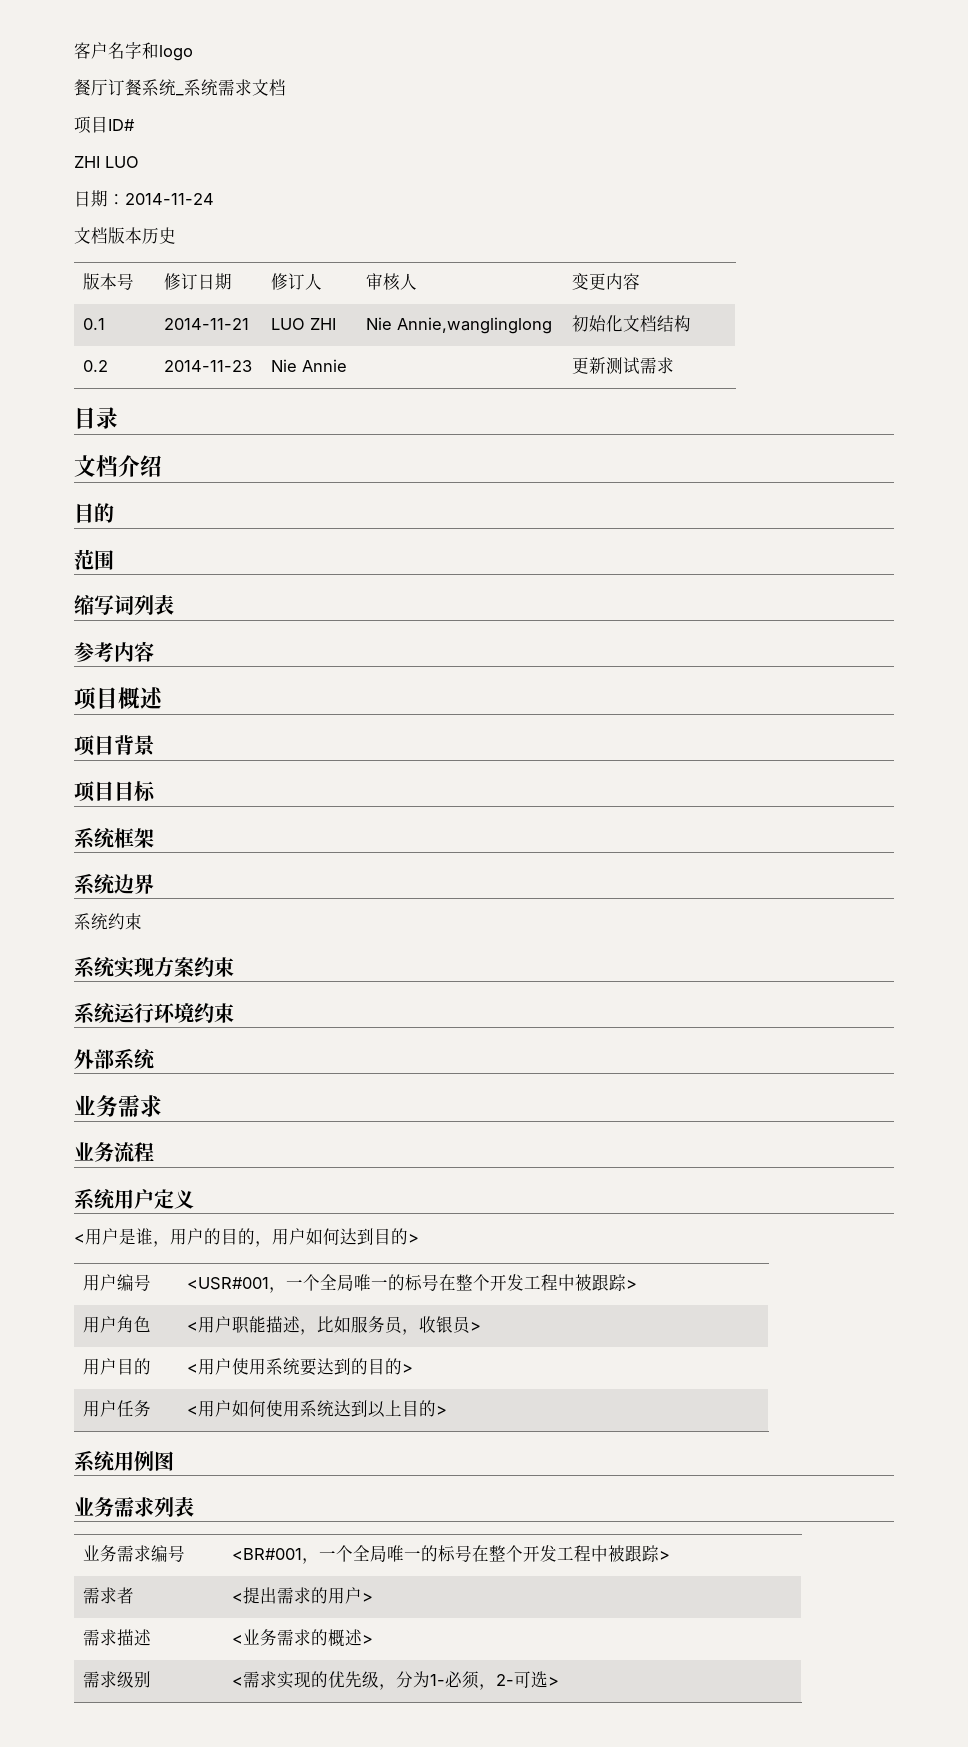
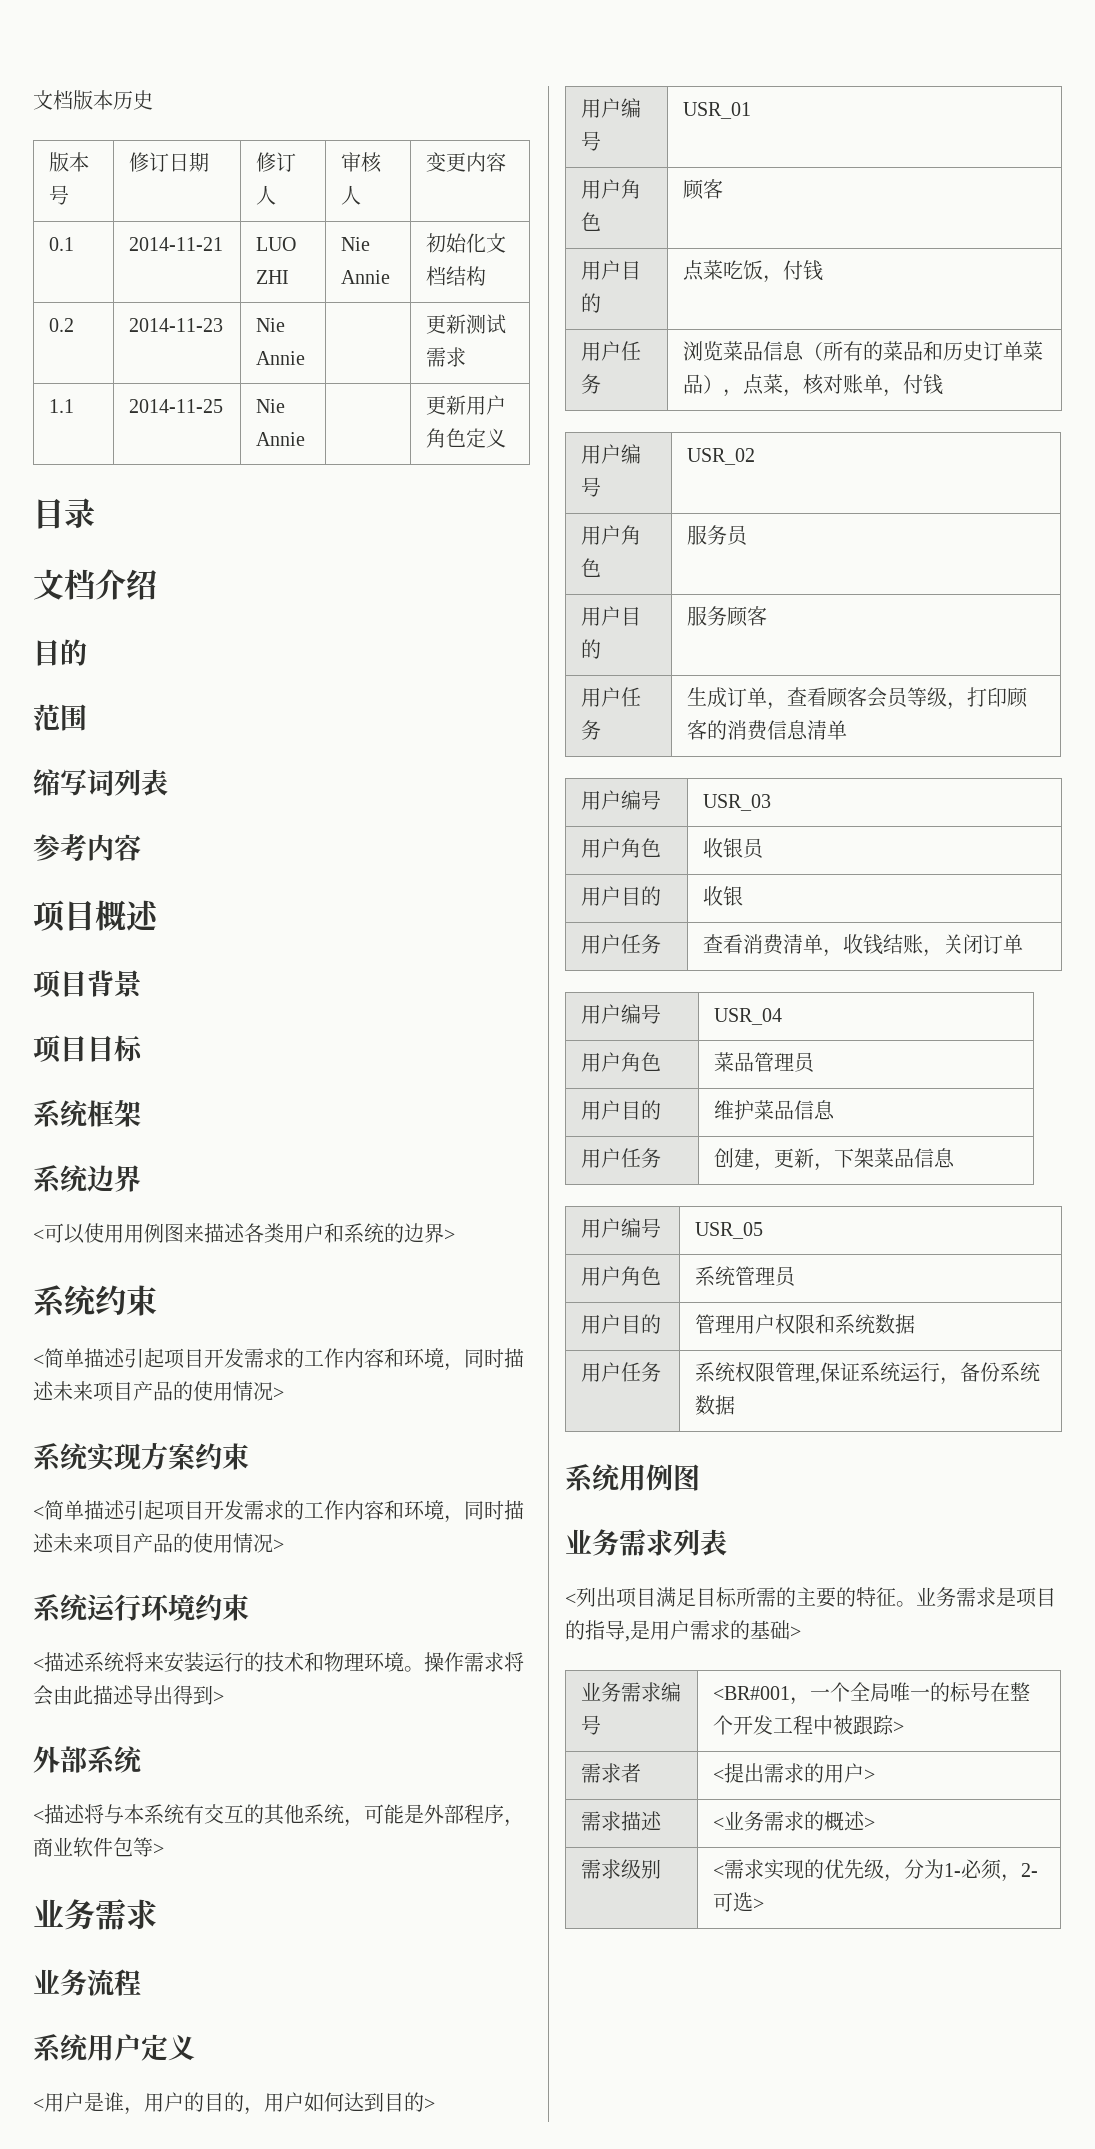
- 客户名字和logo
- 餐厅订餐系统_系统需求文档
- 项目ID#
- ZHI LUO
- 日期：2014-11-24
- 0.1 | 2014-11-21 | LUO ZHI | Nie Annie,wanglinglong | 初始化文档结构
+ 0.1 | 2014-11-21 | LUO ZHI | Nie Annie | 初始化文档结构
+ 1.1 | 2014-11-25 | Nie Annie | | 更新用户角色定义
+ <可以使用用例图来描述各类用户和系统的边界>
  系统约束
+ <简单描述引起项目开发需求的工作内容和环境，同时描述未来项目产品的使用情况>
  系统实现方案约束
+ <简单描述引起项目开发需求的工作内容和环境，同时描述未来项目产品的使用情况>
  系统运行环境约束
+ <描述系统将来安装运行的技术和物理环境。操作需求将会由此描述导出得到>
  外部系统
+ <描述将与本系统有交互的其他系统，可能是外部程序，商业软件包等>
- 用户编号 | <USR#001，一个全局唯一的标号在整个开发工程中被跟踪>
- 用户角色 | <用户职能描述，比如服务员，收银员>
- 用户目的 | <用户使用系统要达到的目的>
- 用户任务 | <用户如何使用系统达到以上目的>
+ 用户编号 | USR_01
+ 用户角色 | 顾客
+ 用户目的 | 点菜吃饭，付钱
+ 用户任务 | 浏览菜品信息（所有的菜品和历史订单菜品），点菜，核对账单，付钱
+ 用户编号 | USR_02
+ 用户角色 | 服务员
+ 用户目的 | 服务顾客
+ 用户任务 | 生成订单，查看顾客会员等级，打印顾客的消费信息清单
+ 用户编号 | USR_03
+ 用户角色 | 收银员
+ 用户目的 | 收银
+ 用户任务 | 查看消费清单，收钱结账，关闭订单
+ 用户编号 | USR_04
+ 用户角色 | 菜品管理员
+ 用户目的 | 维护菜品信息
+ 用户任务 | 创建，更新，下架菜品信息
+ 用户编号 | USR_05
+ 用户角色 | 系统管理员
+ 用户目的 | 管理用户权限和系统数据
+ 用户任务 | 系统权限管理,保证系统运行，备份系统数据
+ <列出项目满足目标所需的主要的特征。业务需求是项目的指导,是用户需求的基础>

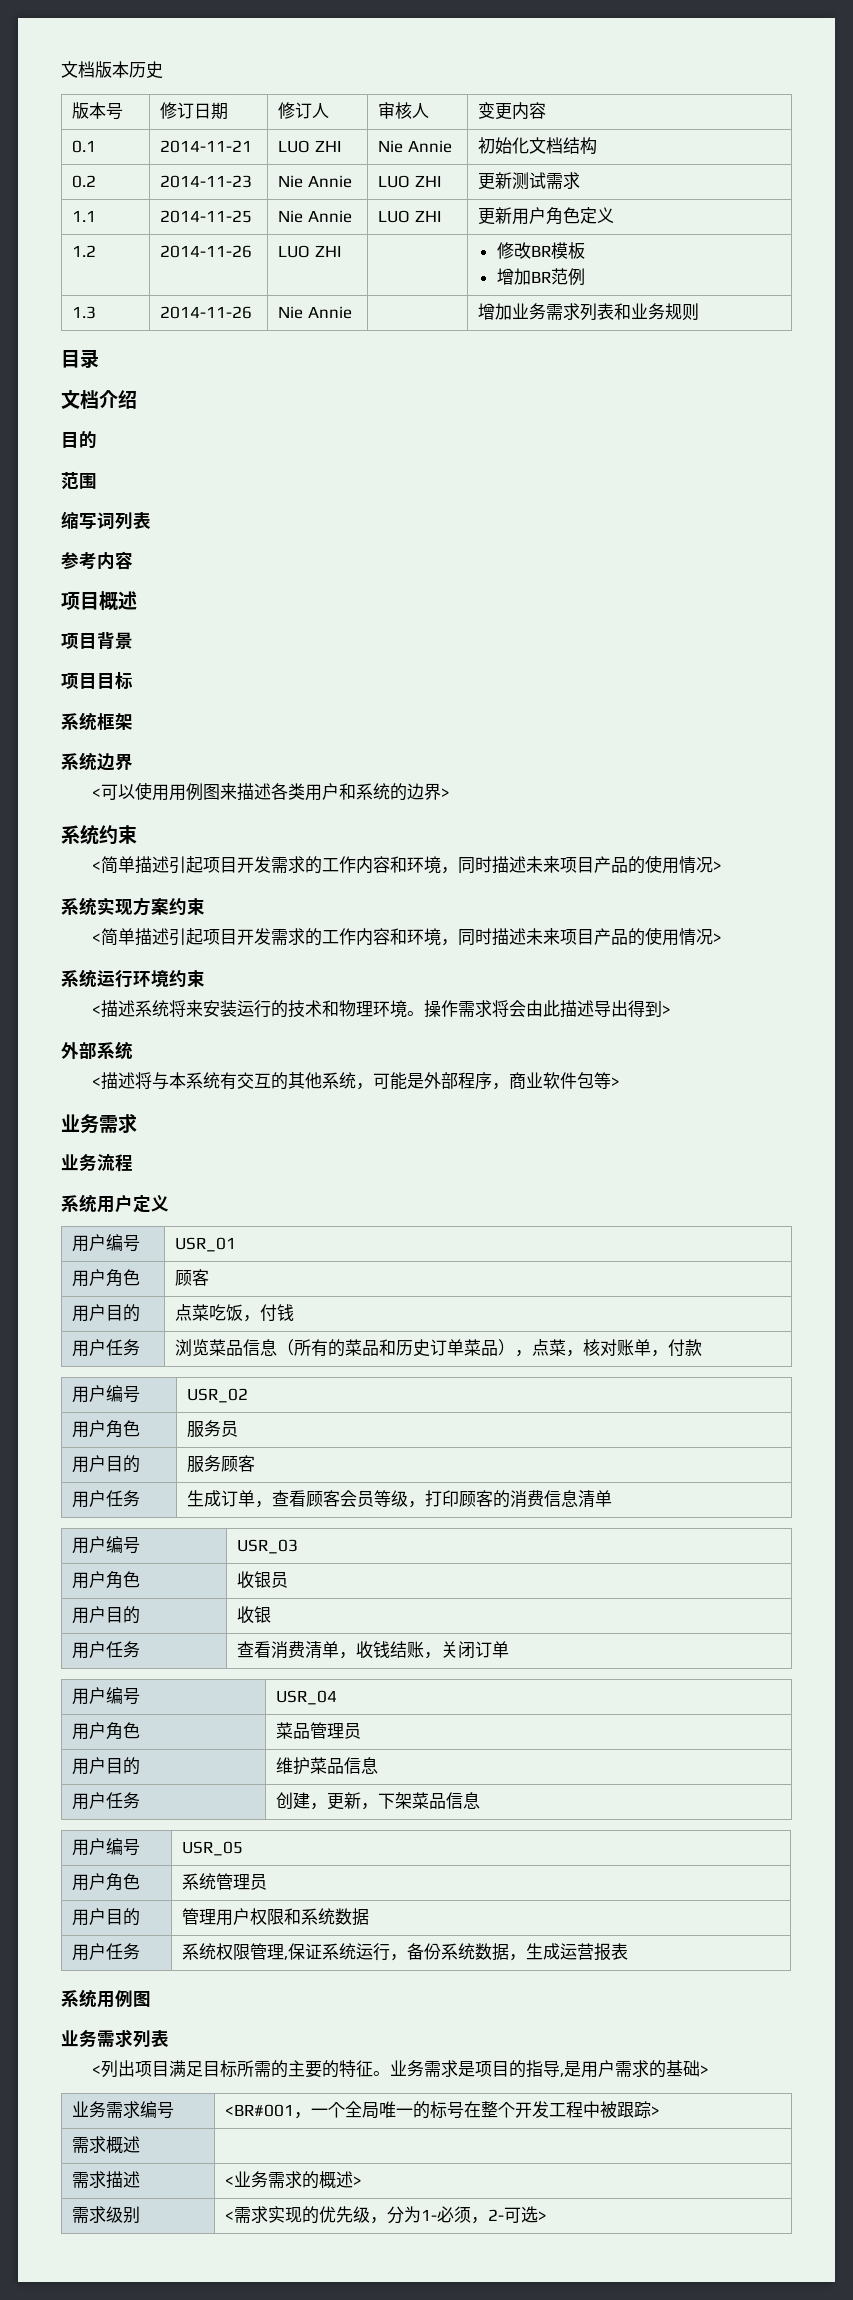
- 0.2 | 2014-11-23 | Nie Annie | | 更新测试需求
+ 0.2 | 2014-11-23 | Nie Annie | LUO ZHI | 更新测试需求
- 1.1 | 2014-11-25 | Nie Annie | | 更新用户角色定义
+ 1.1 | 2014-11-25 | Nie Annie | LUO ZHI | 更新用户角色定义
+ 1.2 | 2014-11-26 | LUO ZHI | | 修改BR模板
+ 增加BR范例
+ 1.3 | 2014-11-26 | Nie Annie | | 增加业务需求列表和业务规则
- <用户是谁，用户的目的，用户如何达到目的>
- 用户任务 | 浏览菜品信息（所有的菜品和历史订单菜品），点菜，核对账单，付钱
+ 用户任务 | 浏览菜品信息（所有的菜品和历史订单菜品），点菜，核对账单，付款
- 用户任务 | 系统权限管理,保证系统运行，备份系统数据
+ 用户任务 | 系统权限管理,保证系统运行，备份系统数据，生成运营报表
- 需求者 | <提出需求的用户>
+ 需求概述 |

